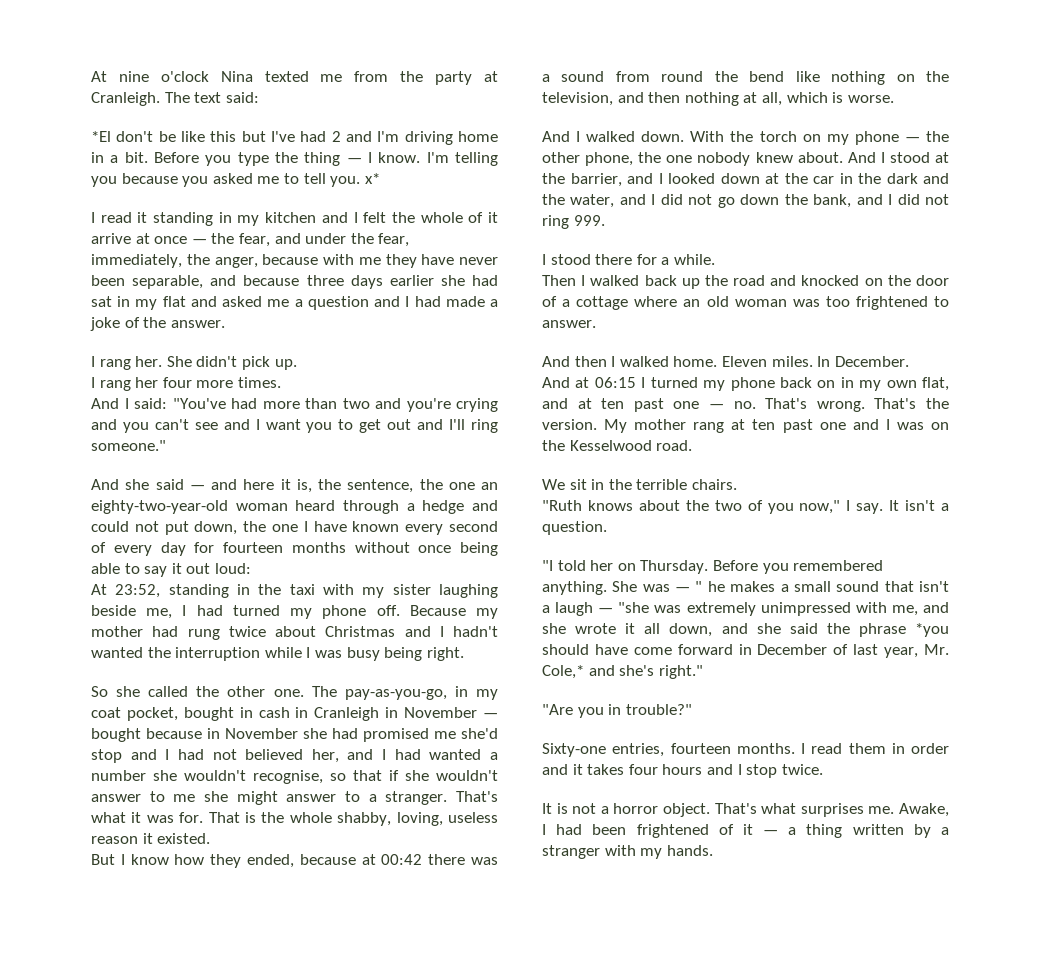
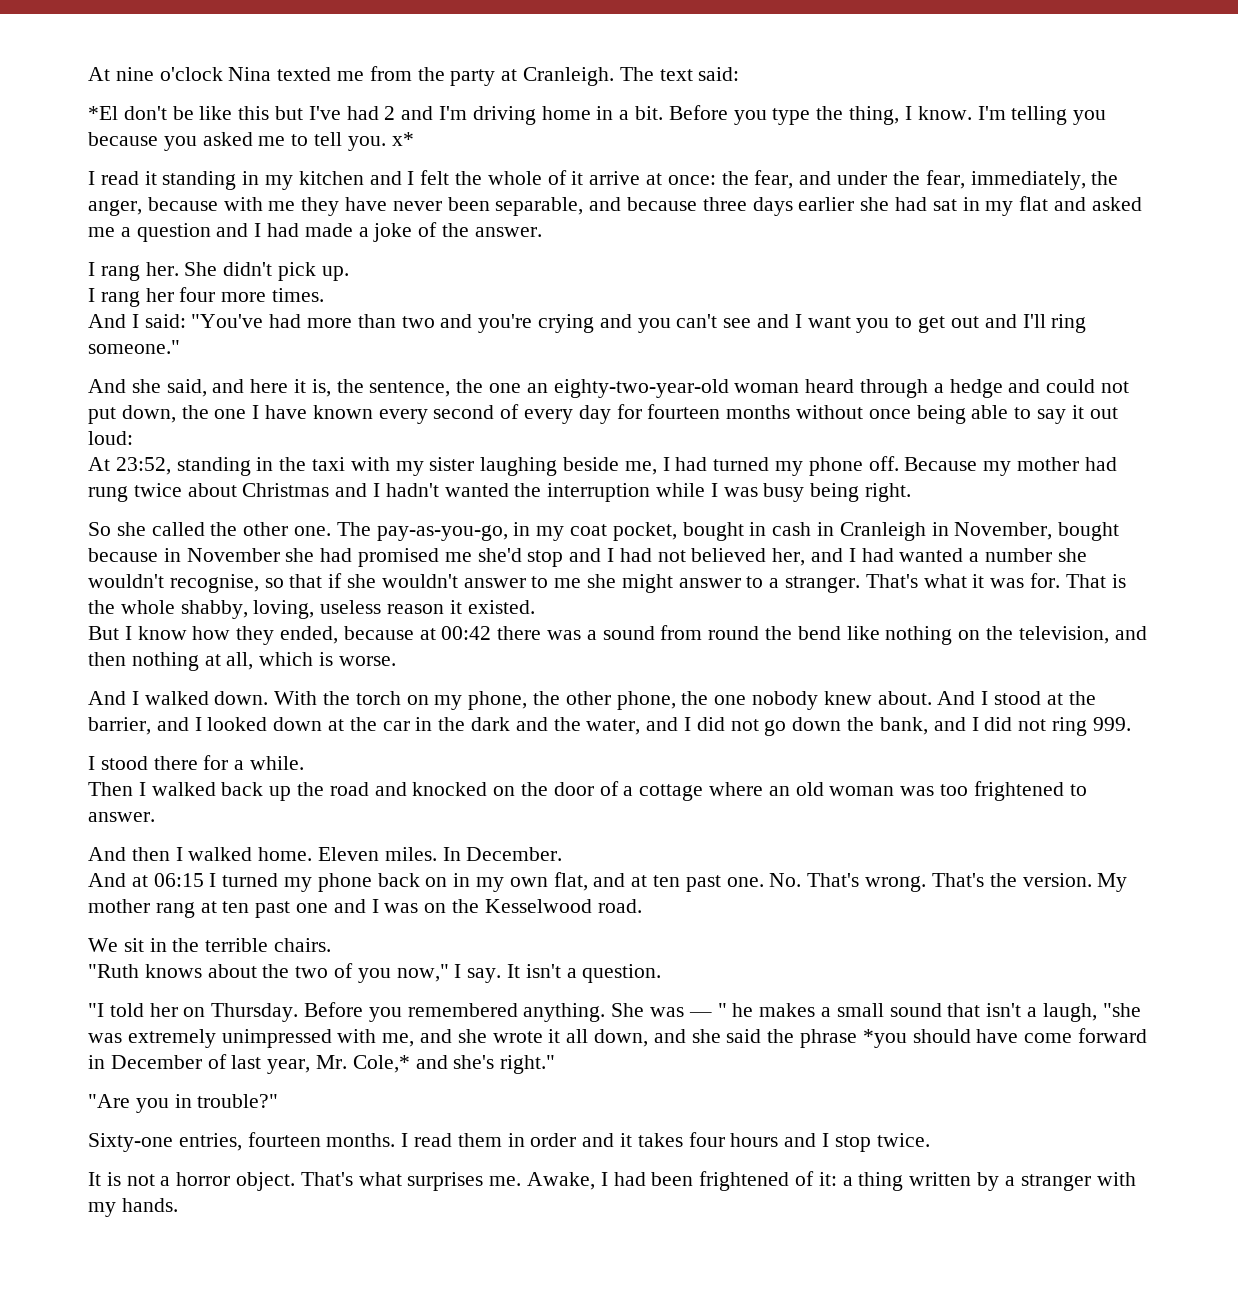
- Before you type the thing — I know.
+ Before you type the thing, I know.
- I read it standing in my kitchen and I felt the whole of it arrive at once — the fear, and under the fear, immediately, the anger, because with me they have never been separable, and because three days earlier she had sat in my flat and asked me a question and I had made a joke of the answer.
+ I read it standing in my kitchen and I felt the whole of it arrive at once: the fear, and under the fear, immediately, the anger, because with me they have never been separable, and because three days earlier she had sat in my flat and asked me a question and I had made a joke of the answer.
- And she said — and here it is, the sentence, the one an eighty-two-year-old woman heard through a hedge and could not put down, the one I have known every second of every day for fourteen months without once being able to say it out loud:
+ And she said, and here it is, the sentence, the one an eighty-two-year-old woman heard through a hedge and could not put down, the one I have known every second of every day for fourteen months without once being able to say it out loud:
- The pay-as-you-go, in my coat pocket, bought in cash in Cranleigh in November — bought because in November she had promised me she'd stop and I had not believed her, and I had wanted a number she wouldn't recognise, so that if she wouldn't answer to me she might answer to a stranger.
+ The pay-as-you-go, in my coat pocket, bought in cash in Cranleigh in November, bought because in November she had promised me she'd stop and I had not believed her, and I had wanted a number she wouldn't recognise, so that if she wouldn't answer to me she might answer to a stranger.
- With the torch on my phone — the other phone, the one nobody knew about.
+ With the torch on my phone, the other phone, the one nobody knew about.
- And at 06:15 I turned my phone back on in my own flat, and at ten past one — no. That's wrong.
+ And at 06:15 I turned my phone back on in my own flat, and at ten past one. No. That's wrong.
- She was — " he makes a small sound that isn't a laugh — "she was extremely unimpressed with me, and she wrote it all down, and she said the phrase *you should have come forward in December of last year, Mr. Cole,* and she's right."
+ She was — " he makes a small sound that isn't a laugh, "she was extremely unimpressed with me, and she wrote it all down, and she said the phrase *you should have come forward in December of last year, Mr. Cole,* and she's right."
- Awake, I had been frightened of it — a thing written by a stranger with my hands.
+ Awake, I had been frightened of it: a thing written by a stranger with my hands.

